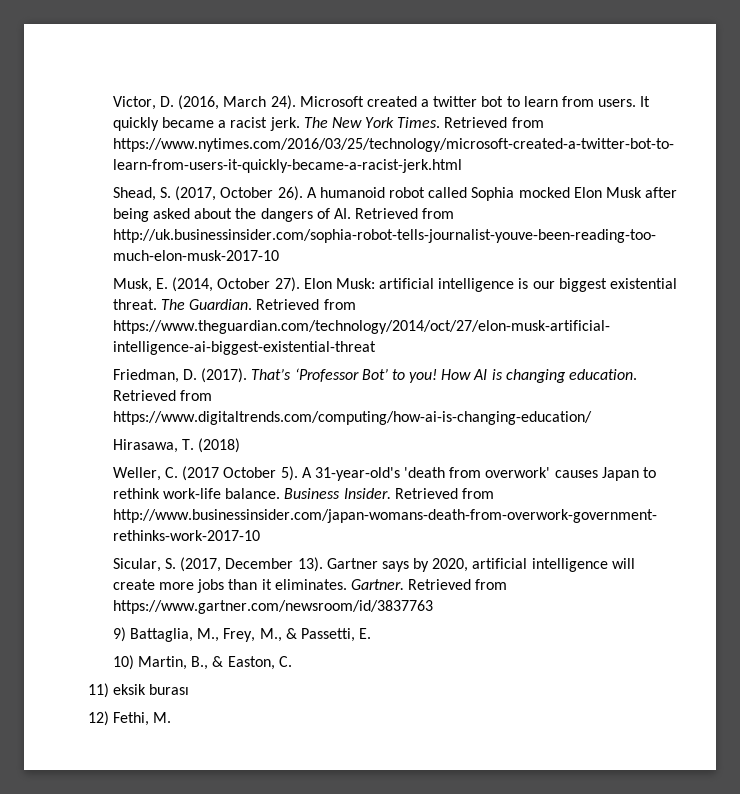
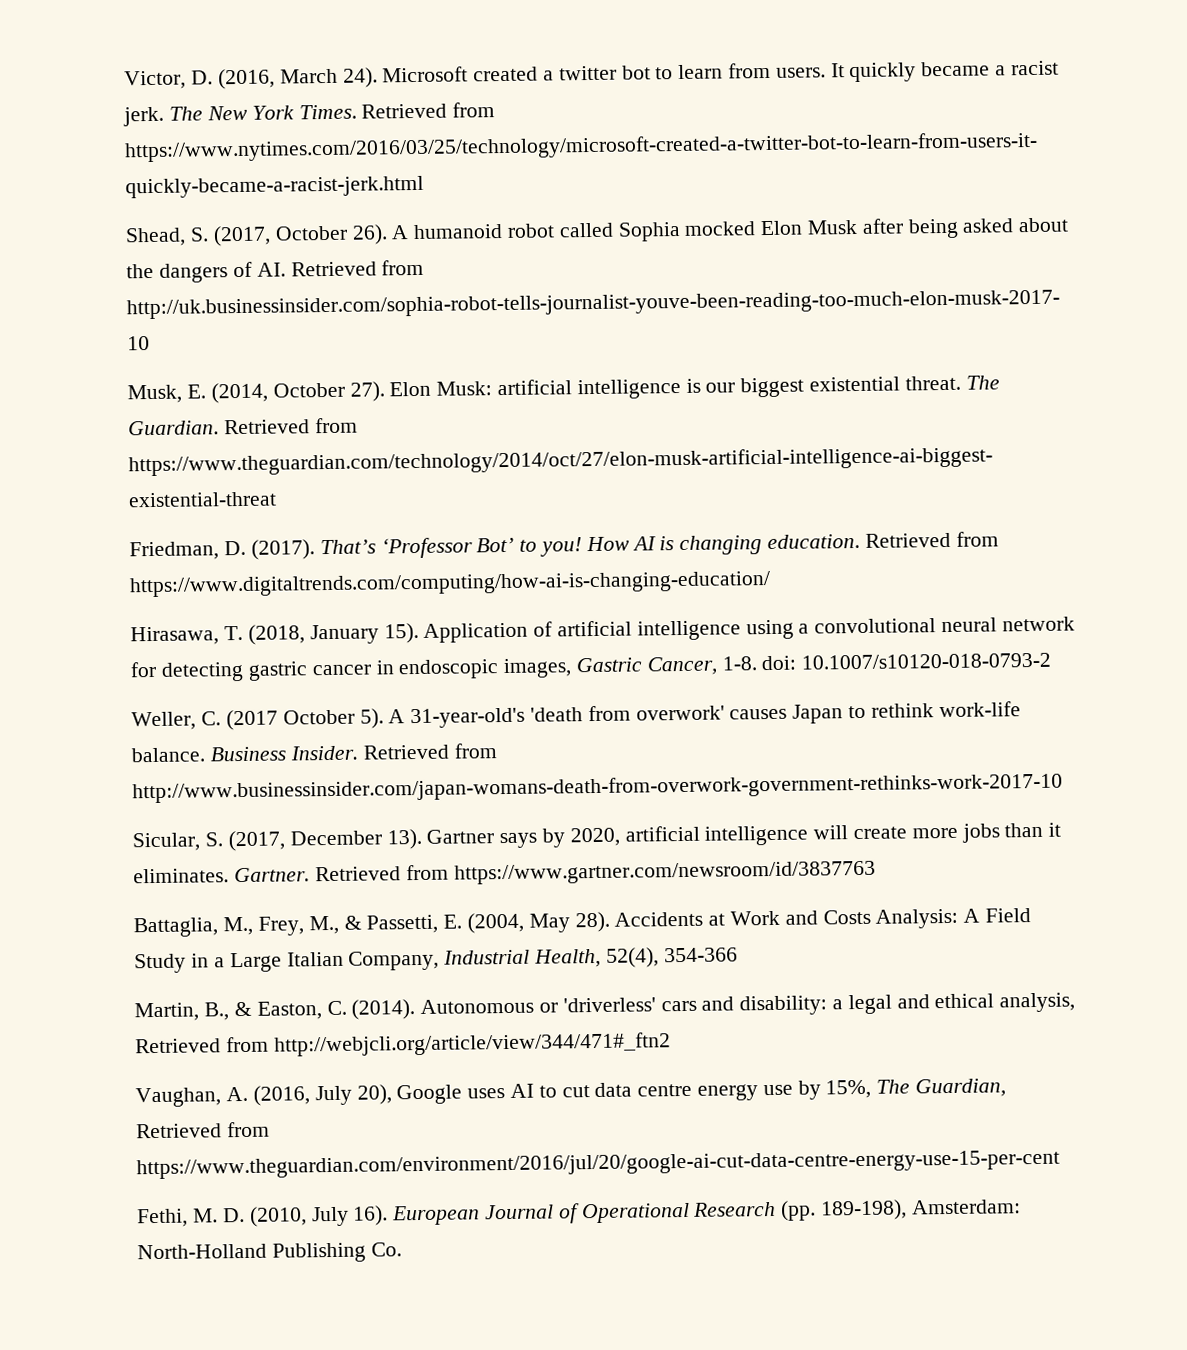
- Hirasawa, T. (2018)
+ Hirasawa, T. (2018, January 15). Application of artificial intelligence using a convolutional neural network for detecting gastric cancer in endoscopic images, Gastric Cancer, 1-8. doi: 10.1007/s10120-018-0793-2
- 9) Battaglia, M., Frey, M., & Passetti, E.
- 10) Martin, B., & Easton, C.
- 11) eksik burası
- 12) Fethi, M.
+ Battaglia, M., Frey, M., & Passetti, E. (2004, May 28). Accidents at Work and Costs Analysis: A Field Study in a Large Italian Company, Industrial Health, 52(4), 354-366
+ Martin, B., & Easton, C. (2014). Autonomous or 'driverless' cars and disability: a legal and ethical analysis, Retrieved from http://webjcli.org/article/view/344/471#_ftn2
+ Vaughan, A. (2016, July 20), Google uses AI to cut data centre energy use by 15%, The Guardian, Retrieved from https://www.theguardian.com/environment/2016/jul/20/google-ai-cut-data-centre-energy-use-15-per-cent
+ Fethi, M. D. (2010, July 16). European Journal of Operational Research (pp. 189-198), Amsterdam: North-Holland Publishing Co.

